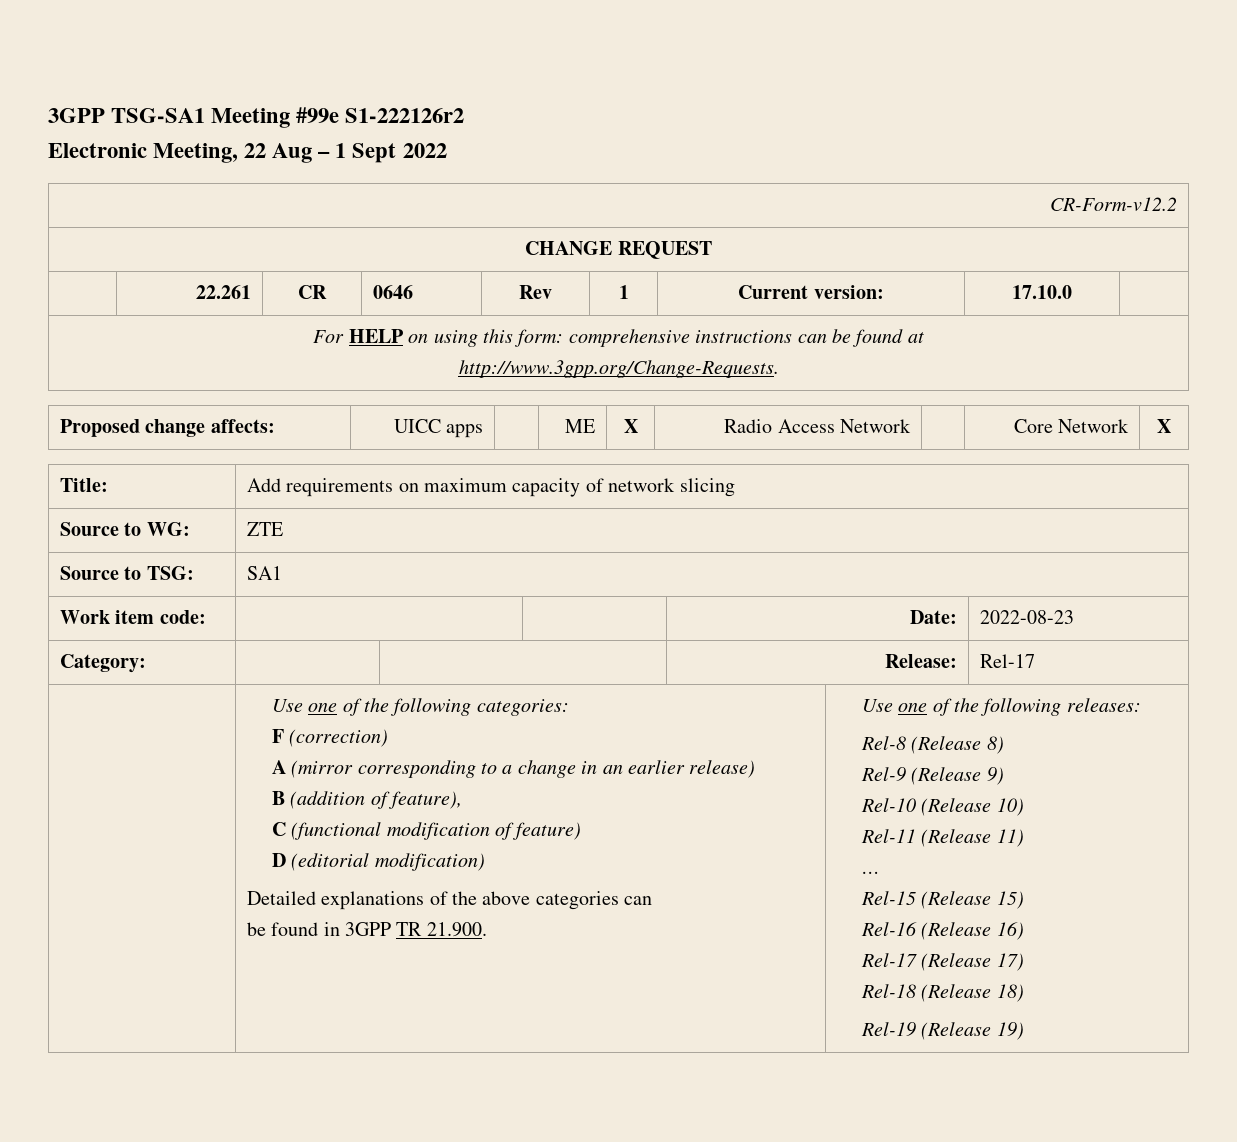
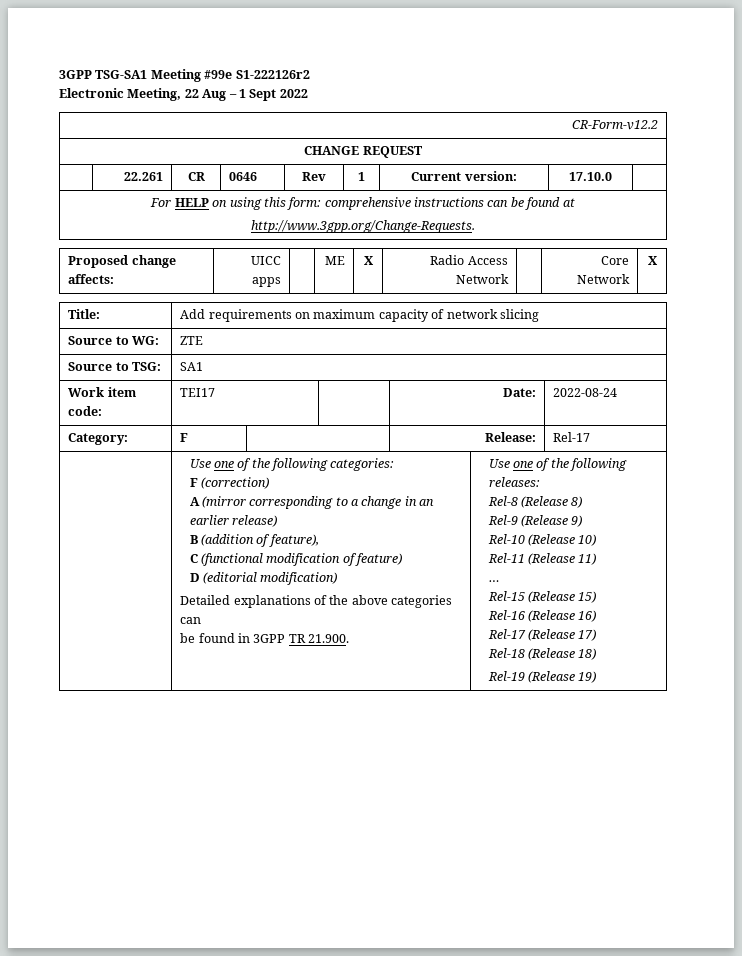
- Work item code: | | | Date: | 2022-08-23
+ Work item code: | TEI17 | | Date: | 2022-08-24
- Category: | | | Release: | Rel-17
+ Category: | F | | Release: | Rel-17

